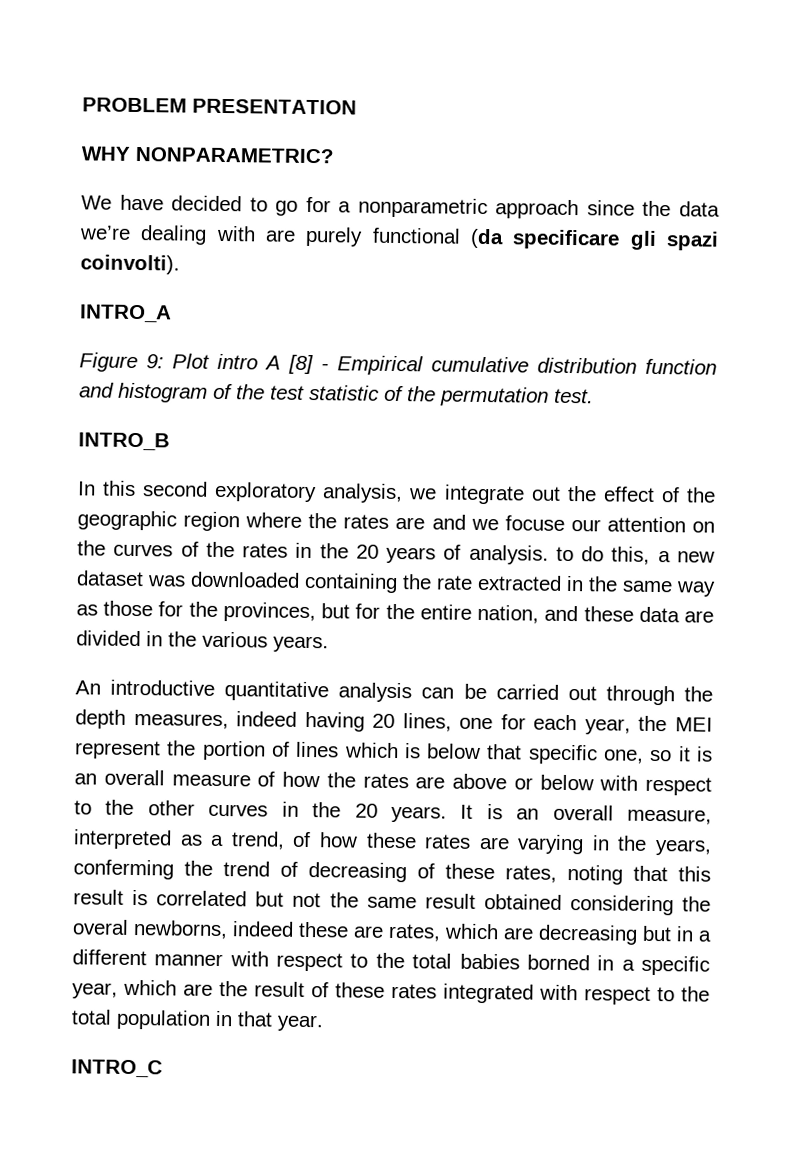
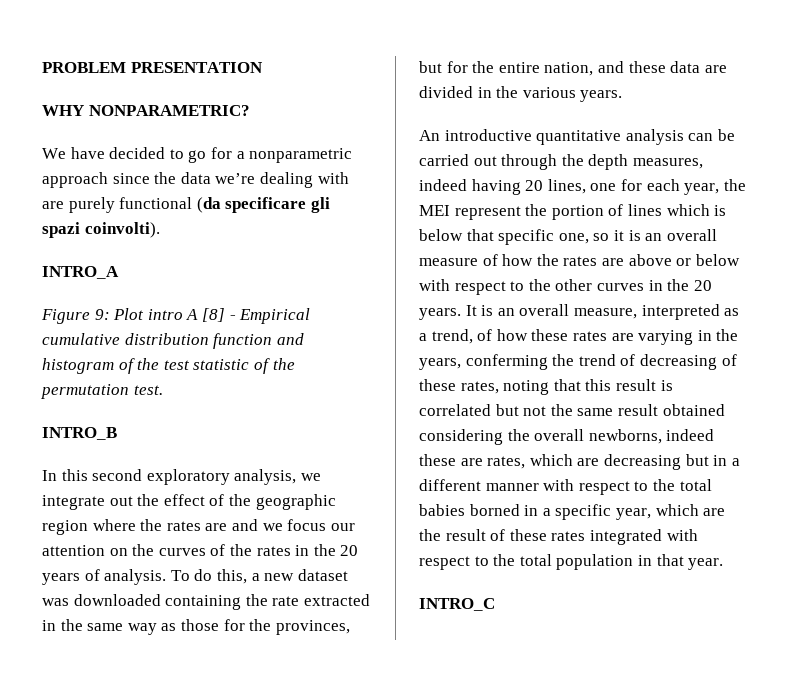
- In this second exploratory analysis, we integrate out the effect of the geographic region where the rates are and we focuse our attention on the curves of the rates in the 20 years of analysis. to do this, a new dataset was downloaded containing the rate extracted in the same way as those for the provinces, but for the entire nation, and these data are divided in the various years.
+ In this second exploratory analysis, we integrate out the effect of the geographic region where the rates are and we focus our attention on the curves of the rates in the 20 years of analysis. To do this, a new dataset was downloaded containing the rate extracted in the same way as those for the provinces, but for the entire nation, and these data are divided in the various years.
- It is an overall measure, interpreted as a trend, of how these rates are varying in the years, conferming the trend of decreasing of these rates, noting that this result is correlated but not the same result obtained considering the overal newborns, indeed these are rates, which are decreasing but in a different manner with respect to the total babies borned in a specific year, which are the result of these rates integrated with respect to the total population in that year.
+ It is an overall measure, interpreted as a trend, of how these rates are varying in the years, conferming the trend of decreasing of these rates, noting that this result is correlated but not the same result obtained considering the overall newborns, indeed these are rates, which are decreasing but in a different manner with respect to the total babies borned in a specific year, which are the result of these rates integrated with respect to the total population in that year.

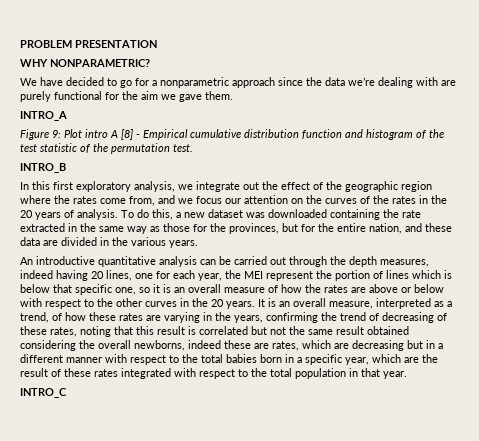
- We have decided to go for a nonparametric approach since the data we’re dealing with are purely functional (da specificare gli spazi coinvolti).
+ We have decided to go for a nonparametric approach since the data we’re dealing with are purely functional for the aim we gave them.
- In this second exploratory analysis, we integrate out the effect of the geographic region where the rates are and we focus our attention on the curves of the rates in the 20 years of analysis.
+ In this first exploratory analysis, we integrate out the effect of the geographic region where the rates come from, and we focus our attention on the curves of the rates in the 20 years of analysis.
- It is an overall measure, interpreted as a trend, of how these rates are varying in the years, conferming the trend of decreasing of these rates, noting that this result is correlated but not the same result obtained considering the overall newborns, indeed these are rates, which are decreasing but in a different manner with respect to the total babies borned in a specific year, which are the result of these rates integrated with respect to the total population in that year.
+ It is an overall measure, interpreted as a trend, of how these rates are varying in the years, confirming the trend of decreasing of these rates, noting that this result is correlated but not the same result obtained considering the overall newborns, indeed these are rates, which are decreasing but in a different manner with respect to the total babies born in a specific year, which are the result of these rates integrated with respect to the total population in that year.

